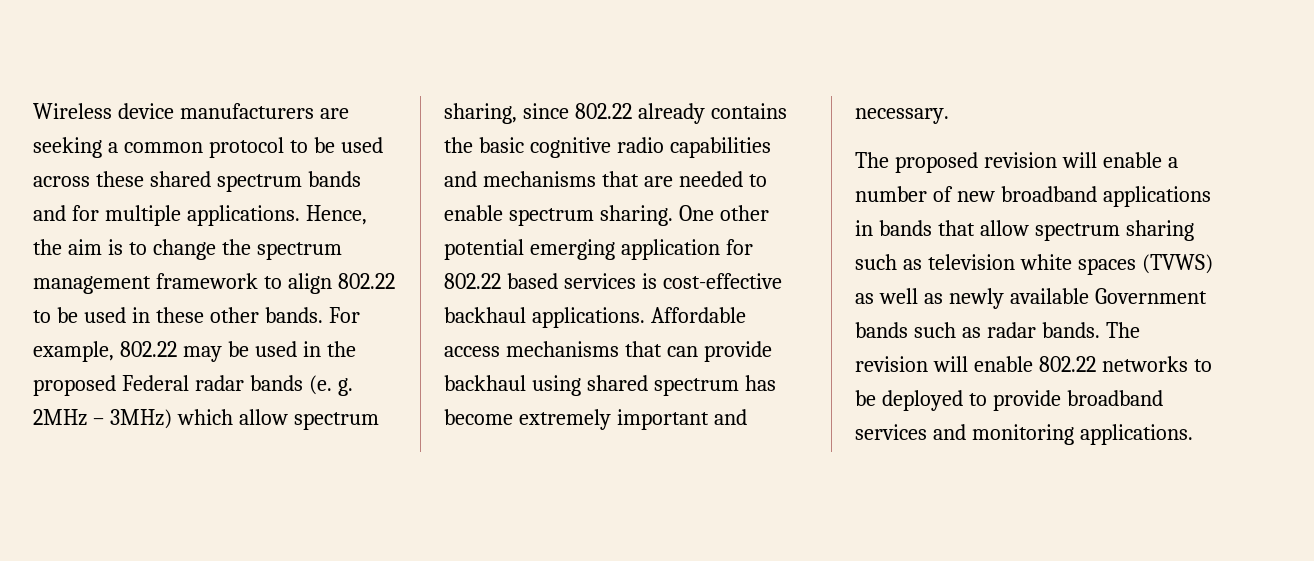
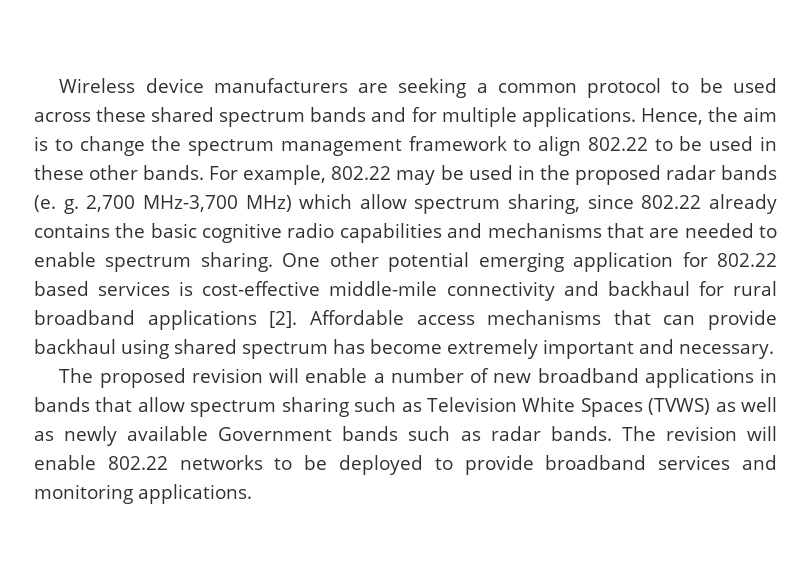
- For example, 802.22 may be used in the proposed Federal radar bands (e. g.
+ For example, 802.22 may be used in the proposed radar bands (e. g.
- 2MHz – 3MHz) which allow spectrum sharing, since 802.22 already contains the basic cognitive radio capabilities and mechanisms that are needed to enable spectrum sharing.
+ 2,700 MHz-3,700 MHz) which allow spectrum sharing, since 802.22 already contains the basic cognitive radio capabilities and mechanisms that are needed to enable spectrum sharing.
- One other potential emerging application for 802.22 based services is cost-effective backhaul applications.
+ One other potential emerging application for 802.22 based services is cost-effective middle-mile connectivity and backhaul for rural broadband applications [2].
- The proposed revision will enable a number of new broadband applications in bands that allow spectrum sharing such as television white spaces (TVWS) as well as newly available Government bands such as radar bands.
+ The proposed revision will enable a number of new broadband applications in bands that allow spectrum sharing such as Television White Spaces (TVWS) as well as newly available Government bands such as radar bands.

